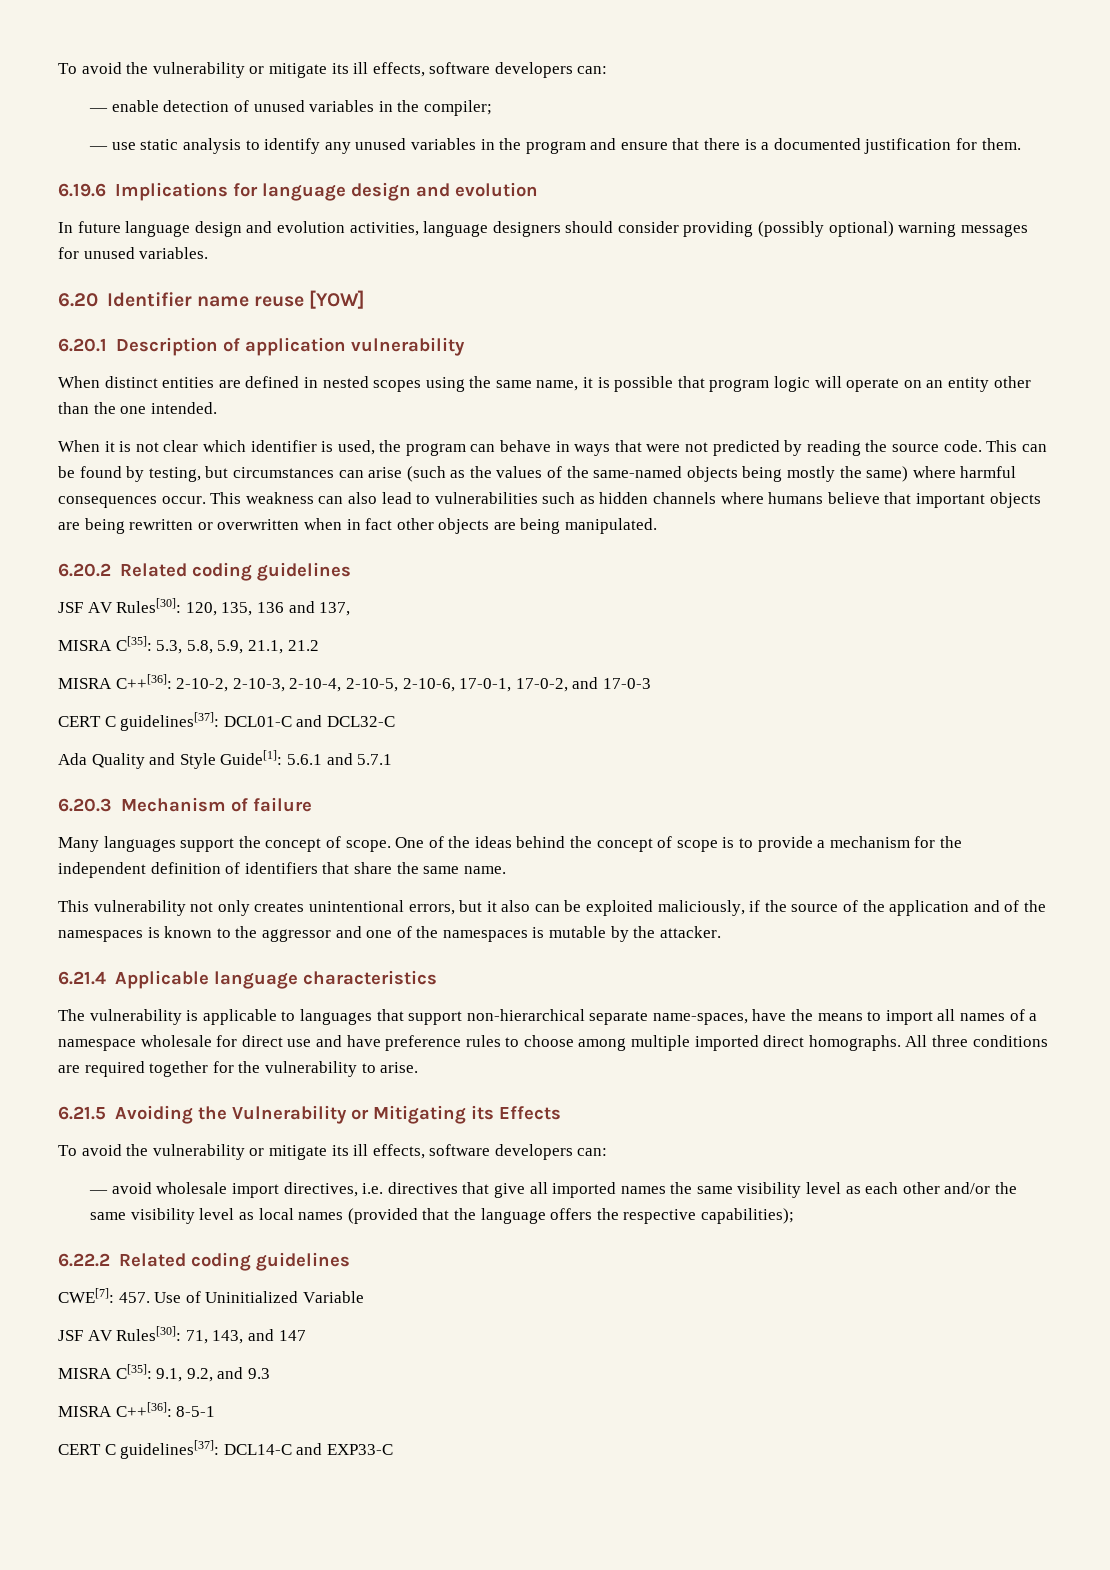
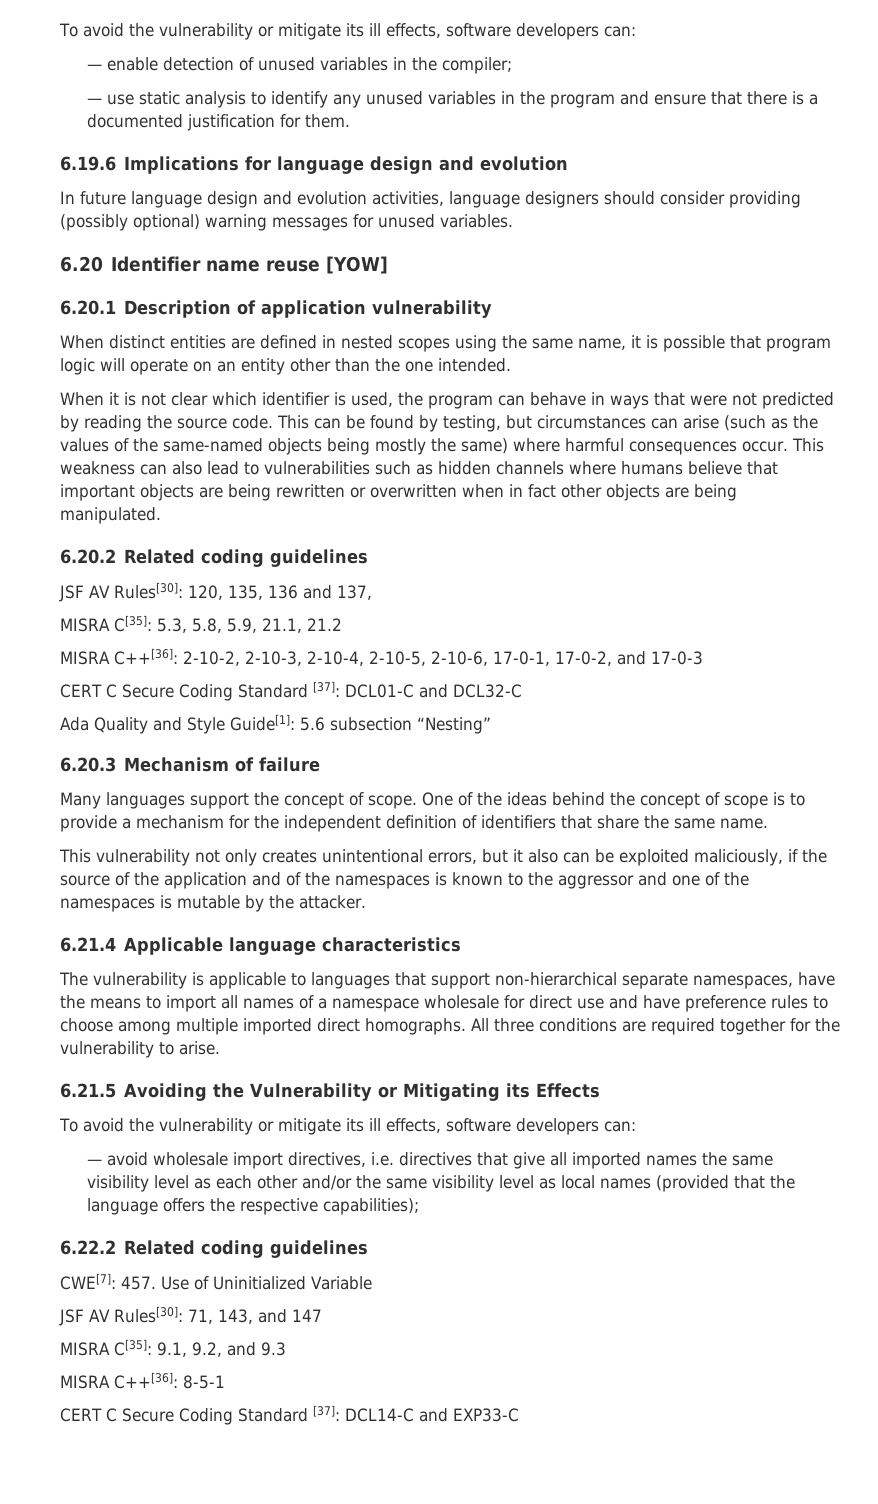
- CERT C guidelines[37]: DCL01-C and DCL32-C
+ CERT C Secure Coding Standard [37]: DCL01-C and DCL32-C
- Ada Quality and Style Guide[1]: 5.6.1 and 5.7.1
+ Ada Quality and Style Guide[1]: 5.6 subsection “Nesting”
- The vulnerability is applicable to languages that support non-hierarchical separate name-spaces, have the means to import all names of a namespace wholesale for direct use and have preference rules to choose among multiple imported direct homographs.
+ The vulnerability is applicable to languages that support non-hierarchical separate namespaces, have the means to import all names of a namespace wholesale for direct use and have preference rules to choose among multiple imported direct homographs.
- CERT C guidelines[37]: DCL14-C and EXP33-C
+ CERT C Secure Coding Standard [37]: DCL14-C and EXP33-C

